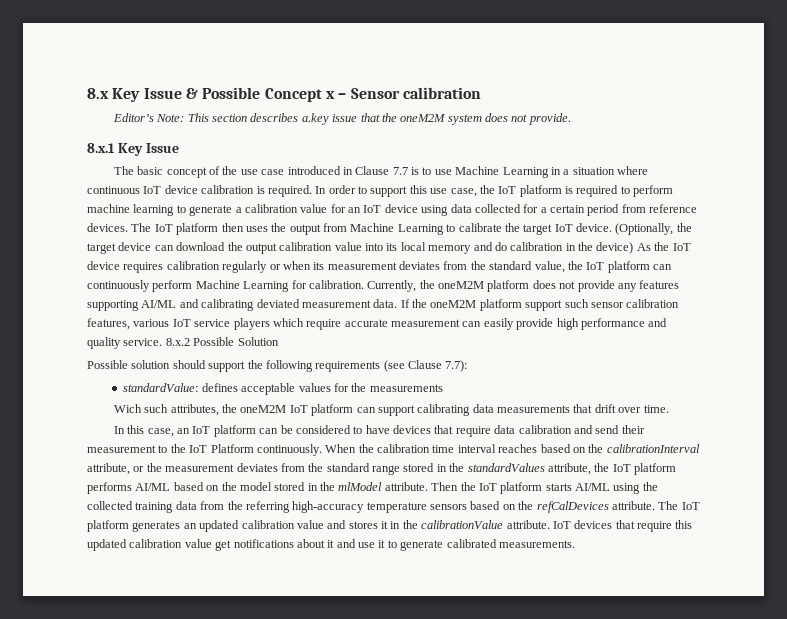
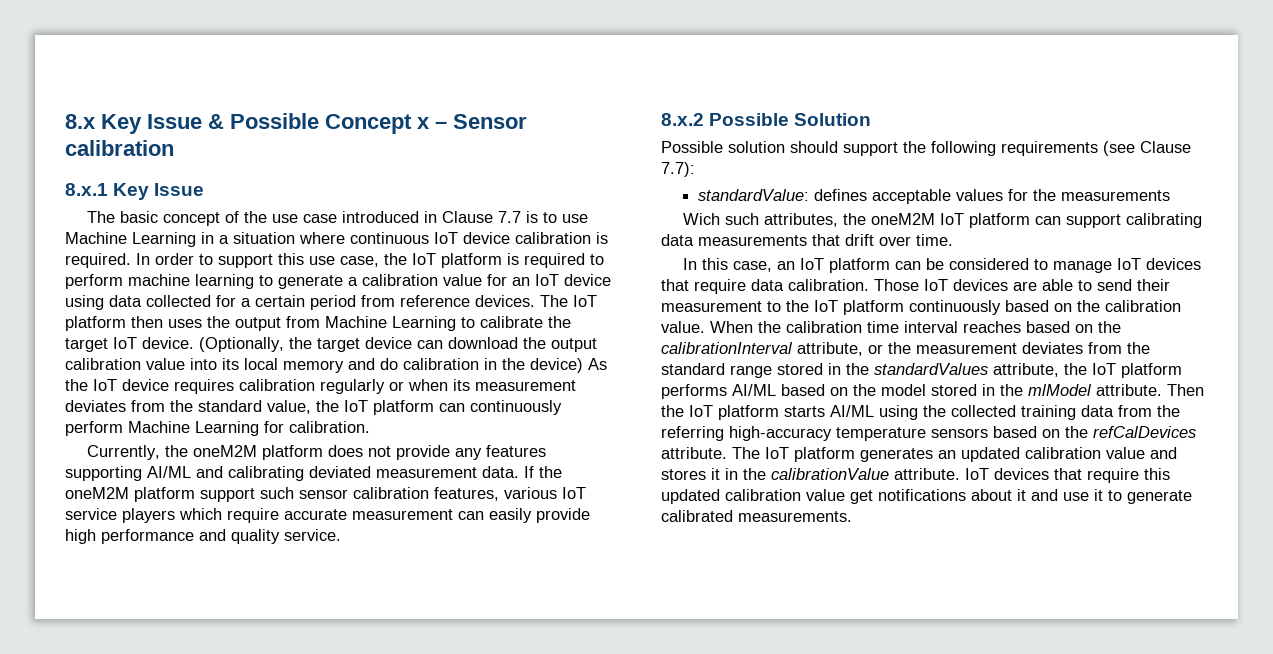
- Editor’s Note: This section describes a.key issue that the oneM2M system does not provide.
- (Optionally, the target device can download the output calibration value into its local memory and do calibration in the device) As the IoT device requires calibration regularly or when its measurement deviates from the standard value, the IoT platform can continuously perform Machine Learning for calibration. Currently, the oneM2M platform does not provide any features supporting AI/ML and calibrating deviated measurement data.
+ (Optionally, the target device can download the output calibration value into its local memory and do calibration in the device) As the IoT device requires calibration regularly or when its measurement deviates from the standard value, the IoT platform can continuously perform Machine Learning for calibration.
+ Currently, the oneM2M platform does not provide any features supporting AI/ML and calibrating deviated measurement data.
- If the oneM2M platform support such sensor calibration features, various IoT service players which require accurate measurement can easily provide high performance and quality service. 8.x.2 Possible Solution
+ If the oneM2M platform support such sensor calibration features, various IoT service players which require accurate measurement can easily provide high performance and quality service.
+ 8.x.2 Possible Solution
- In this case, an IoT platform can be considered to have devices that require data calibration and send their measurement to the IoT Platform continuously.
+ In this case, an IoT platform can be considered to manage IoT devices that require data calibration. Those IoT devices are able to send their measurement to the IoT platform continuously based on the calibration value.

